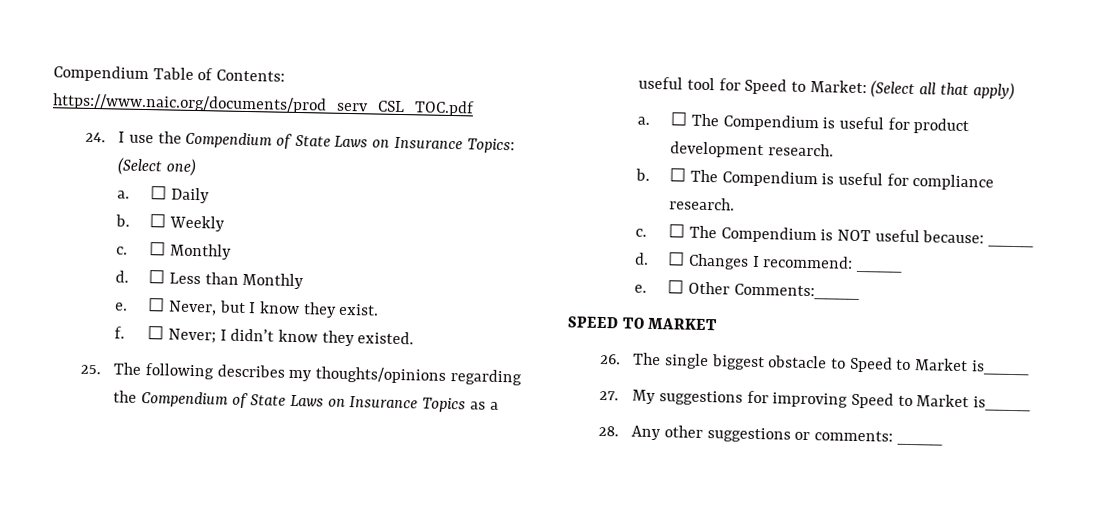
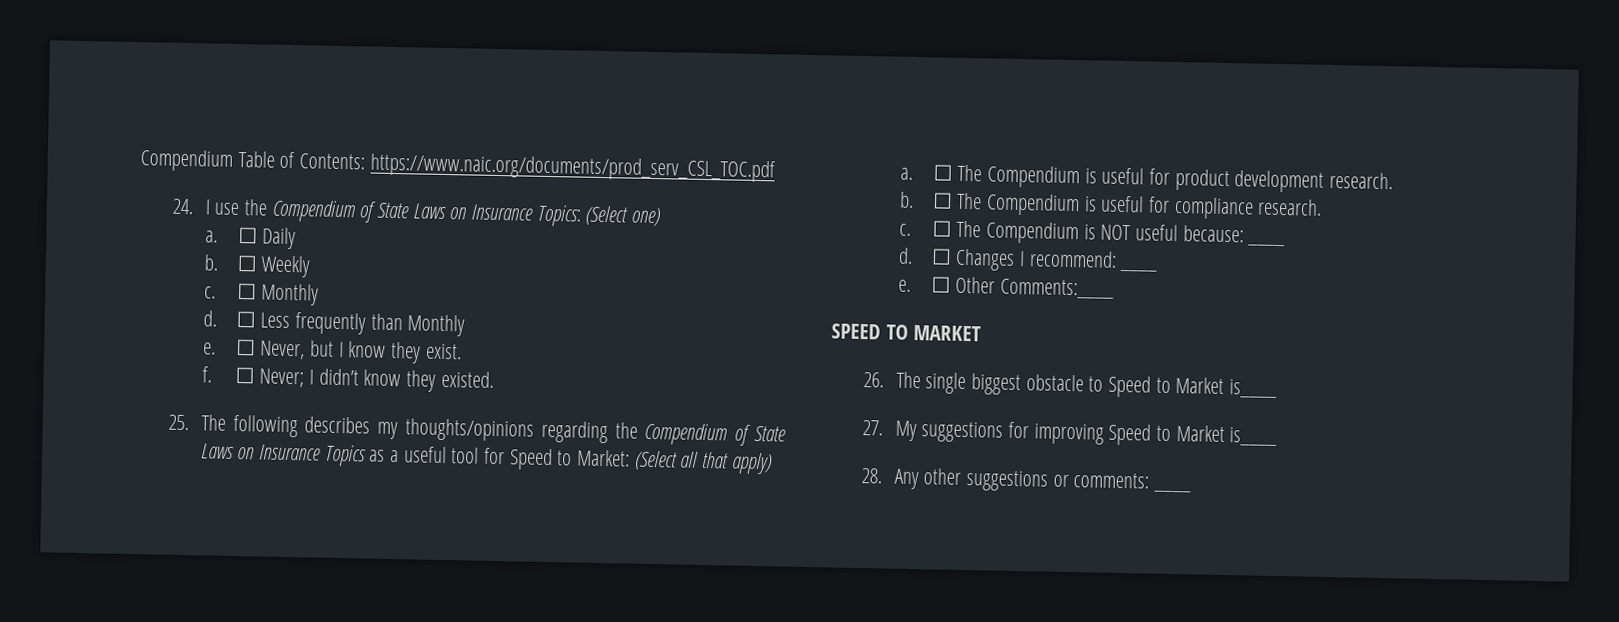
- ☐ Less than Monthly
+ ☐ Less frequently than Monthly

